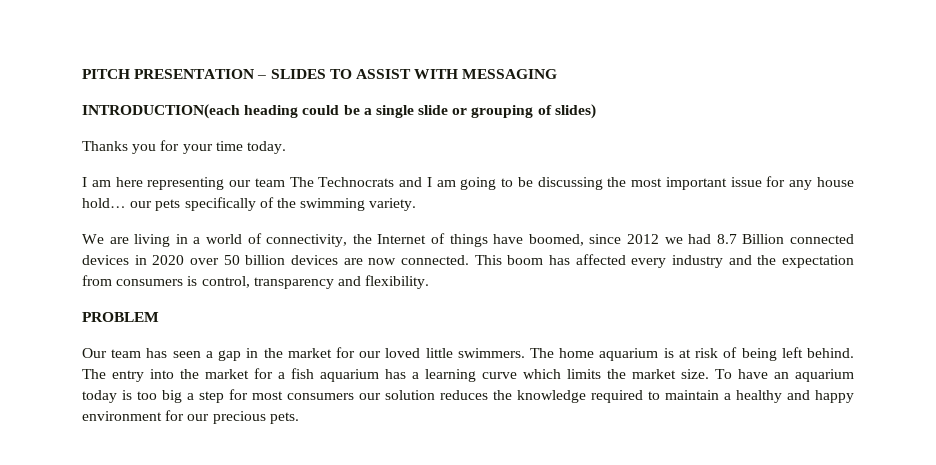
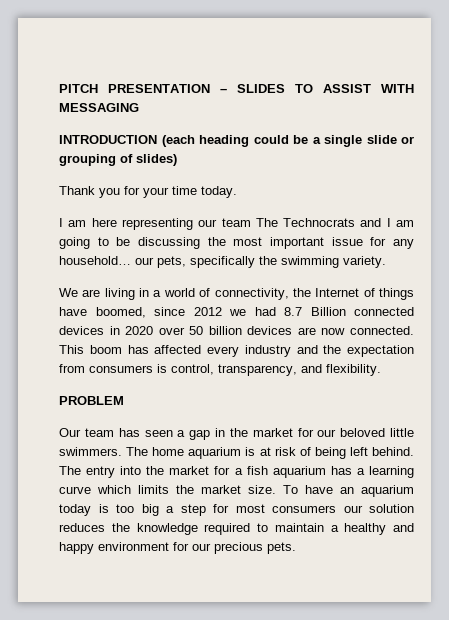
- INTRODUCTION(each heading could be a single slide or grouping of slides)
+ INTRODUCTION (each heading could be a single slide or grouping of slides)
- Thanks you for your time today.
+ Thank you for your time today.
- I am here representing our team The Technocrats and I am going to be discussing the most important issue for any house hold… our pets specifically of the swimming variety.
+ I am here representing our team The Technocrats and I am going to be discussing the most important issue for any household… our pets, specifically the swimming variety.
- This boom has affected every industry and the expectation from consumers is control, transparency and flexibility.
+ This boom has affected every industry and the expectation from consumers is control, transparency, and flexibility.
- Our team has seen a gap in the market for our loved little swimmers.
+ Our team has seen a gap in the market for our beloved little swimmers.

